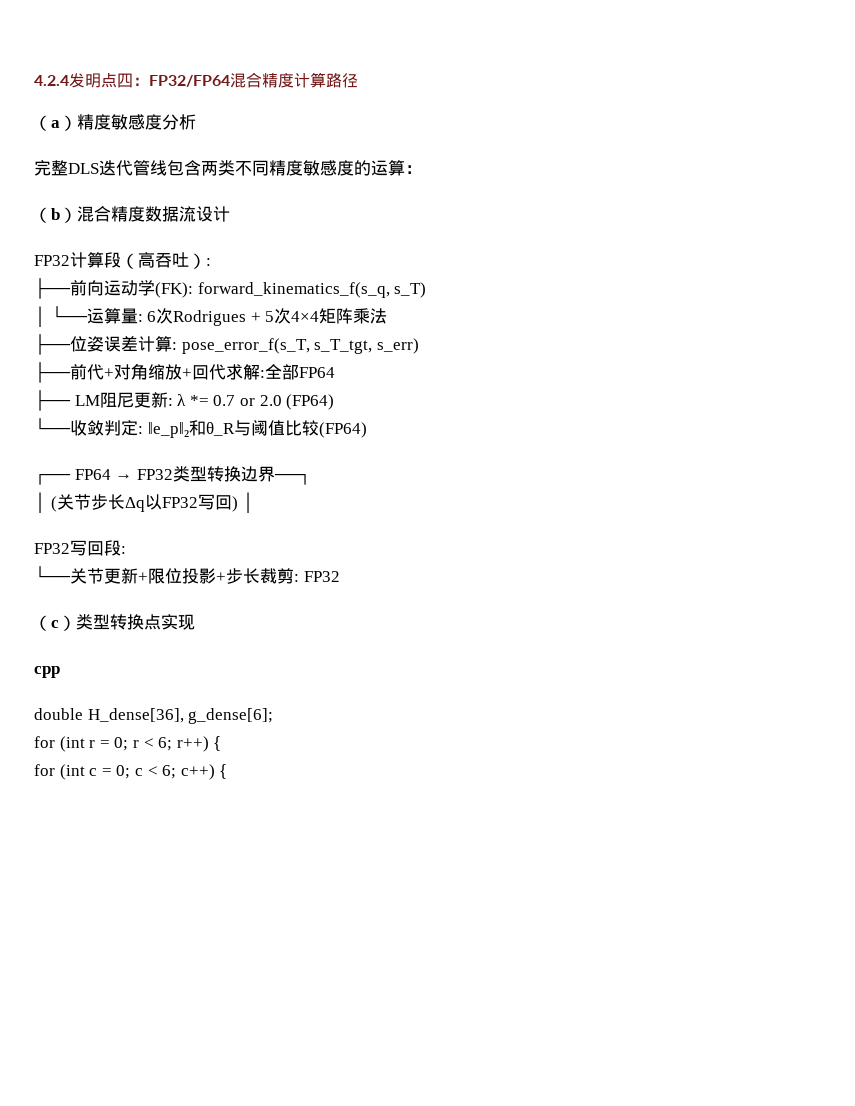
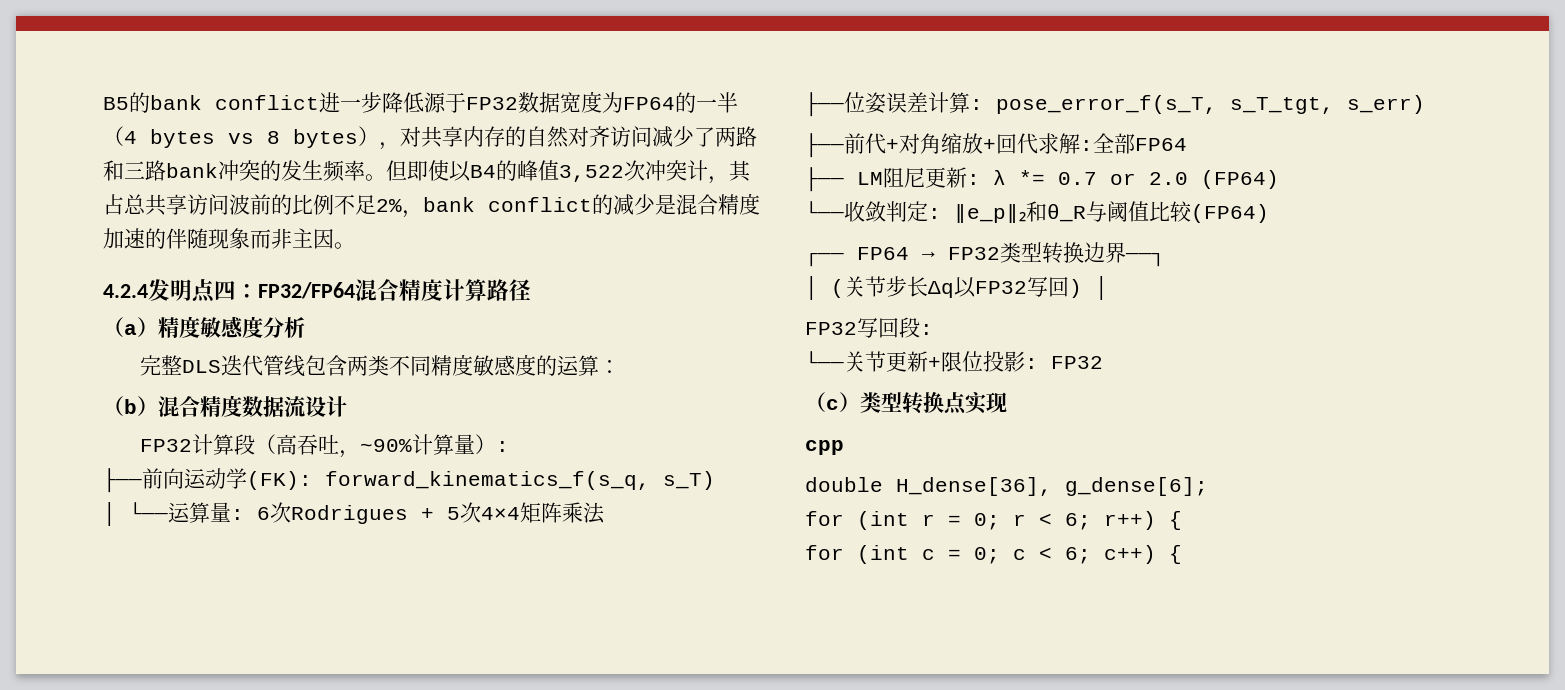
+ B5的bank conflict进一步降低源于FP32数据宽度为FP64的一半（4 bytes vs 8 bytes），对共享内存的自然对齐访问减少了两路和三路bank冲突的发生频率。但即使以B4的峰值3,522次冲突计，其占总共享访问波前的比例不足2%，bank conflict的减少是混合精度加速的伴随现象而非主因。
- FP32计算段（高吞吐）:
+ FP32计算段（高吞吐，~90%计算量）:
- └──关节更新+限位投影+步长裁剪: FP32
+ └──关节更新+限位投影: FP32

